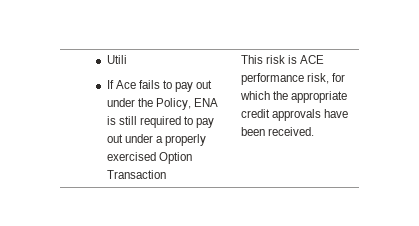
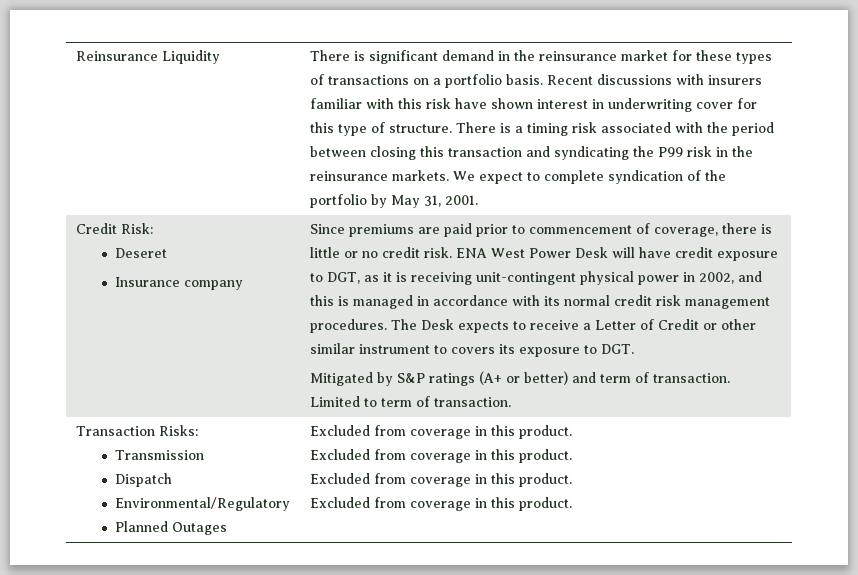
- Utili
- If Ace fails to pay out under the Policy, ENA is still required to pay out under a properly exercised Option Transaction | This risk is ACE performance risk, for which the appropriate credit approvals have been received.
+ Reinsurance Liquidity | There is significant demand in the reinsurance market for these types of transactions on a portfolio basis. Recent discussions with insurers familiar with this risk have shown interest in underwriting cover for this type of structure. There is a timing risk associated with the period between closing this transaction and syndicating the P99 risk in the reinsurance markets. We expect to complete syndication of the portfolio by May 31, 2001.
+ Credit Risk:
+ Deseret
+ Insurance company | Since premiums are paid prior to commencement of coverage, there is little or no credit risk. ENA West Power Desk will have credit exposure to DGT, as it is receiving unit-contingent physical power in 2002, and this is managed in accordance with its normal credit risk management procedures. The Desk expects to receive a Letter of Credit or other similar instrument to covers its exposure to DGT.
+ Mitigated by S&P ratings (A+ or better) and term of transaction. Limited to term of transaction.
+ Transaction Risks:
+ Transmission
+ Dispatch
+ Environmental/Regulatory
+ Planned Outages | Excluded from coverage in this product.
+ Excluded from coverage in this product.
+ Excluded from coverage in this product.
+ Excluded from coverage in this product.

